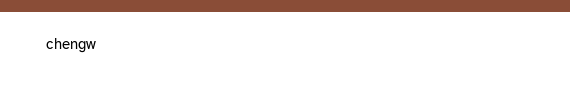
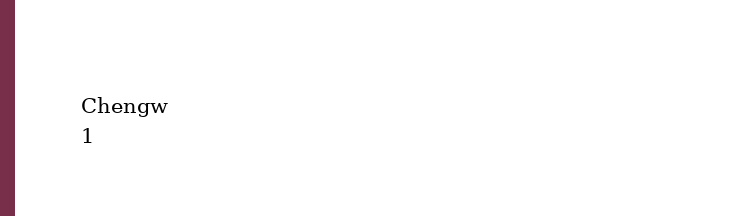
- chengw
+ Chengw
+ 1

